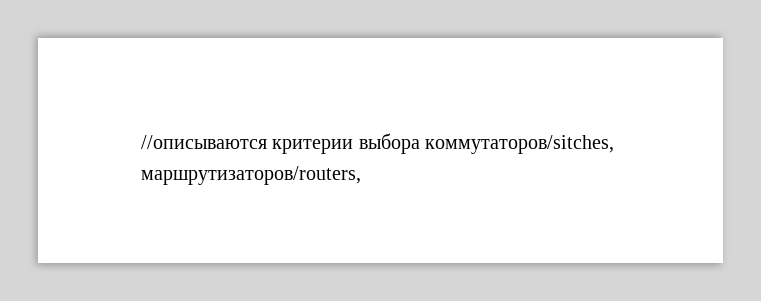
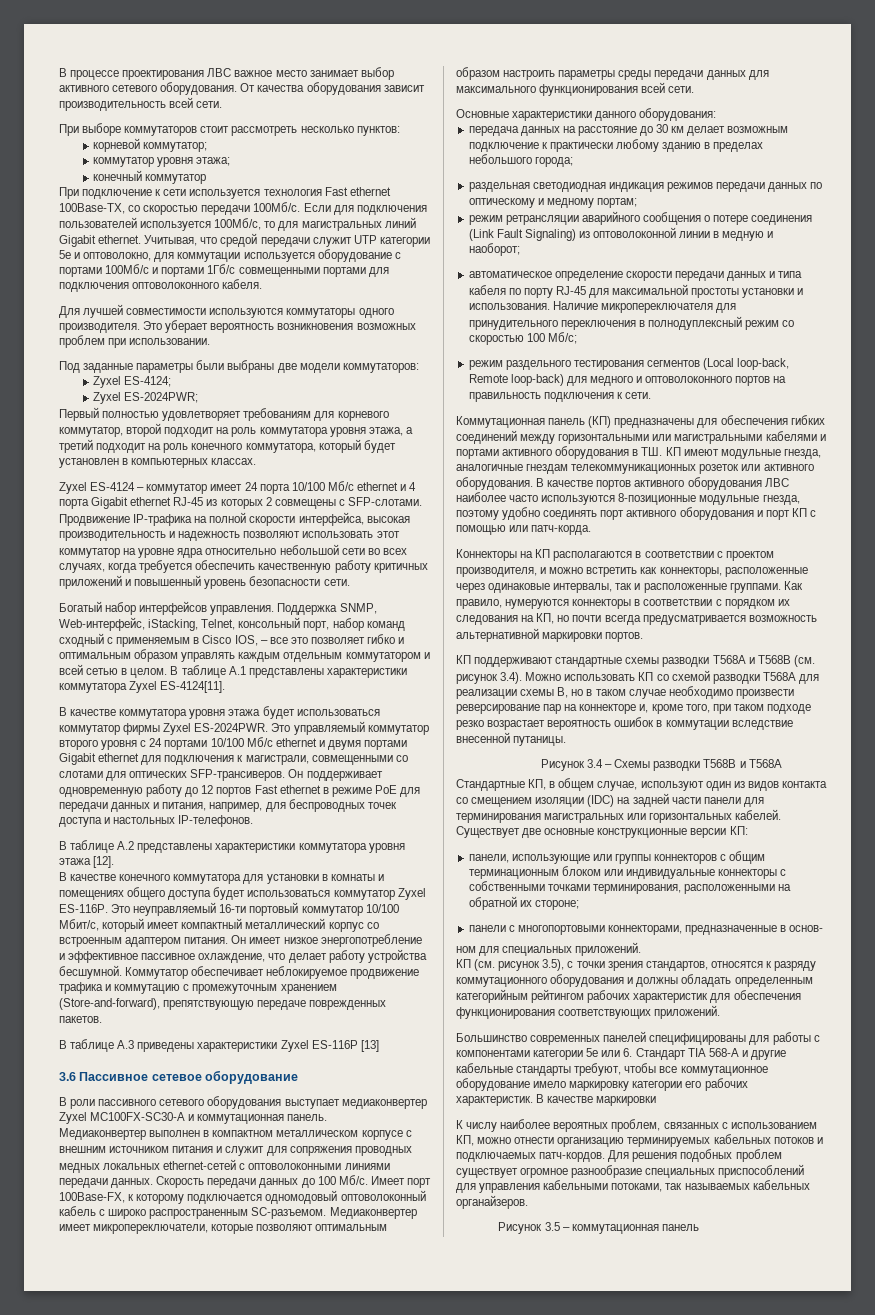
- //описываются критерии выбора коммутаторов/sitches, маршрутизаторов/routers,
+ В процессе проектирования ЛВС важное место занимает выбор активного сетевого оборудования. От качества оборудования зависит производительность всей сети.
+ При выборе коммутаторов стоит рассмотреть несколько пунктов:
+ корневой коммутатор;
+ коммутатор уровня этажа;
+ конечный коммутатор
+ При подключение к сети используется технология Fast ethernet 100Base-TX, со скоростью передачи 100Мб/с. Если для подключения пользователей используется 100Мб/с, то для магистральных линий Gigabit ethernet. Учитывая, что средой передачи служит UTP категории 5е и оптоволокно, для коммутации используется оборудование с портами 100Мб/с и портами 1Гб/с совмещенными портами для подключения оптоволоконного кабеля.
+ Для лучшей совместимости используются коммутаторы одного производителя. Это уберает вероятность возникновения возможных проблем при использовании.
+ Под заданные параметры были выбраны две модели коммутаторов:
+ Zyxel ES-4124;
+ Zyxel ES-2024PWR;
+ Первый полностью удовлетворяет требованиям для корневого коммутатор, второй подходит на роль коммутатора уровня этажа, а третий подходит на роль конечного коммутатора, который будет установлен в компьютерных классах.
+ Zyxel ES-4124 – коммутатор имеет 24 порта 10/100 Мб/с ethernet и 4 порта Gigabit ethernet RJ-45 из которых 2 совмещены с SFP-слотами. Продвижение IP-трафика на полной скорости интерфейса, высокая производительность и надежность позволяют использовать этот коммутатор на уровне ядра относительно небольшой сети во всех случаях, когда требуется обеспечить качественную работу критичных приложений и повышенный уровень безопасности сети.
+ Богатый набор интерфейсов управления. Поддержка SNMP, Web-интерфейс, iStacking, Telnet, консольный порт, набор команд сходный с применяемым в Cisco IOS, – все это позволяет гибко и оптимальным образом управлять каждым отдельным коммутатором и всей сетью в целом. В таблице А.1 представлены характеристики коммутатора Zyxel ES-4124[11].
+ В качестве коммутатора уровня этажа будет использоваться коммутатор фирмы Zyxel ES-2024PWR. Это управляемый коммутатор второго уровня с 24 портами 10/100 Мб/c ethernet и двумя портами Gigabit ethernet для подключения к магистрали, совмещенными со слотами для оптических SFP-трансиверов. Он поддерживает одновременную работу до 12 портов Fast ethernet в режиме PoE для передачи данных и питания, например, для беспроводных точек доступа и настольных IP-телефонов.
+ В таблице А.2 представлены характеристики коммутатора уровня этажа [12].
+ В качестве конечного коммутатора для установки в комнаты и помещениях общего доступа будет использоваться коммутатор Zyxel ES-116P. Это неуправляемый 16-ти портовый коммутатор 10/100 Мбит/c, который имеет компактный металлический корпус со встроенным адаптером питания. Он имеет низкое энергопотребление и эффективное пассивное охлаждение, что делает работу устройства бесшумной. Коммутатор обеспечивает неблокируемое продвижение трафика и коммутацию с промежуточным хранением (Store-and-forward), препятствующую передаче поврежденных пакетов.
+ В таблице А.3 приведены характеристики Zyxel ES-116P [13]
+ 3.6 Пассивное сетевое оборудование
+ В роли пассивного сетевого оборудования выступает медиаконвертер Zyxel MC100FX-SC30-A и коммутационная панель.
+ Медиаконвертер выполнен в компактном металлическом корпусе с внешним источником питания и служит для сопряжения проводных медных локальных ethernet-сетей с оптоволоконными линиями передачи данных. Скорость передачи данных до 100 Мб/с. Имеет порт 100Base-FX, к которому подключается одномодовый оптоволоконный кабель с широко распространенным SC-разъемом. Медиаконвертер имеет микропереключатели, которые позволяют оптимальным образом настроить параметры среды передачи данных для максимального функционирования всей сети.
+ Основные характеристики данного оборудования:
+ передача данных на расстояние до 30 км делает возможным подключение к практически любому зданию в пределах небольшого города;
+ раздельная светодиодная индикация режимов передачи данных по оптическому и медному портам;
+ режим ретрансляции аварийного сообщения о потере соединения (Link Fault Signaling) из оптоволоконной линии в медную и наоборот;
+ автоматическое определение скорости передачи данных и типа кабеля по порту RJ-45 для максимальной простоты установки и использования. Наличие микропереключателя для принудительного переключения в полнодуплексный режим со скоростью 100 Мб/с;
+ режим раздельного тестирования сегментов (Local loop-back, Remote loop-back) для медного и оптоволоконного портов на правильность подключения к сети.
+ Коммутационная панель (КП) предназначены для обеспечения гибких соединений между горизонтальными или магистральными кабелями и портами активного оборудования в ТШ. КП имеют модульные гнезда, аналогичные гнездам телекоммуникационных розеток или активного оборудования. В качестве портов активного оборудования ЛВС наиболее часто используются 8-позиционные модульные гнезда, поэтому удобно соединять порт активного оборудования и порт КП с помощью или патч-корда.
+ Коннекторы на КП располагаются в соответствии с проектом производителя, и можно встретить как коннекторы, расположенные через одинаковые интервалы, так и расположенные группами. Как правило, нумеруются коннекторы в соответствии с порядком их следования на КП, но почти всегда предусматривается возможность альтернативной маркировки портов.
+ КП поддерживают стандартные схемы разводки Т568А и Т568В (см. рисунок 3.4). Можно использовать КП со схемой разводки Т568А для реализации схемы B, но в таком случае необходимо произвести реверсирование пар на коннекторе и, кроме того, при таком подходе резко возрастает вероятность ошибок в коммутации вследствие внесенной путаницы.
+ Рисунок 3.4 – Схемы разводки T568В и T568А
+ Стандартные КП, в общем случае, используют один из видов контакта со смещением изоляции (IDC) на задней части панели для терминирования магистральных или горизонтальных кабелей. Существует две основные конструкционные версии КП:
+ панели, использующие или группы коннекторов с общим терминационным блоком или индивидуальные коннекторы с собственными точками терминирования, расположенными на обратной их стороне;
+ панели с многопортовыми коннекторами, предназначенные в основ-
+ ном для специальных приложений.
+ КП (см. рисунок 3.5), с точки зрения стандартов, относятся к разряду коммутационного оборудования и должны обладать определенным категорийным рейтингом рабочих характеристик для обеспечения функционирования соответствующих приложений.
+ Большинство современных панелей специфицированы для работы с компонентами категории 5е или 6. Стандарт TIA 568-А и другие кабельные стандарты требуют, чтобы все коммутационное оборудование имело маркировку категории его рабочих характеристик. В качестве маркировки
+ К числу наиболее вероятных проблем, связанных с использованием КП, можно отнести организацию терминируемых кабельных потоков и подключаемых патч-кордов. Для решения подобных проблем существует огромное разнообразие специальных приспособлений для управления кабельными потоками, так называемых кабельных органайзеров.
+ Рисунок 3.5 – коммутационная панель

